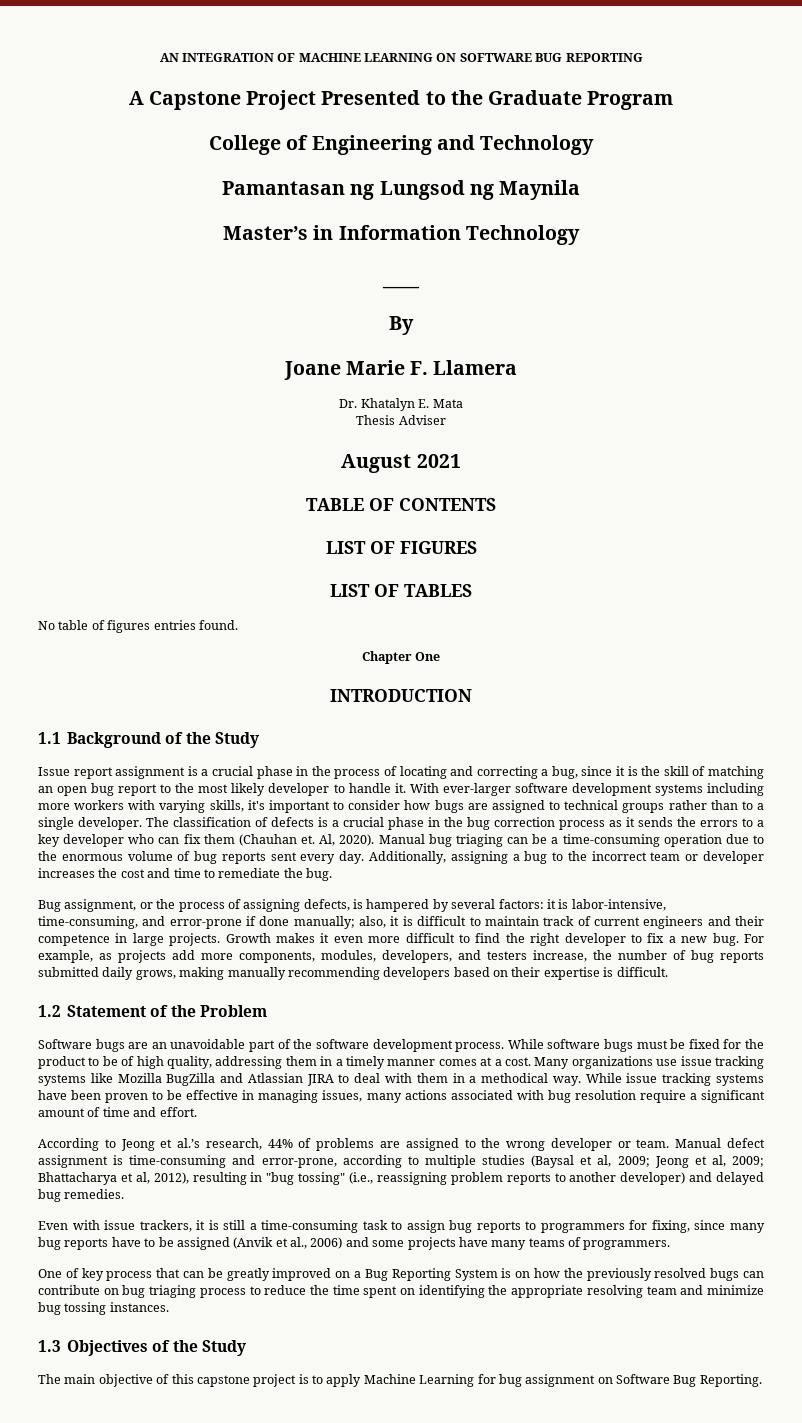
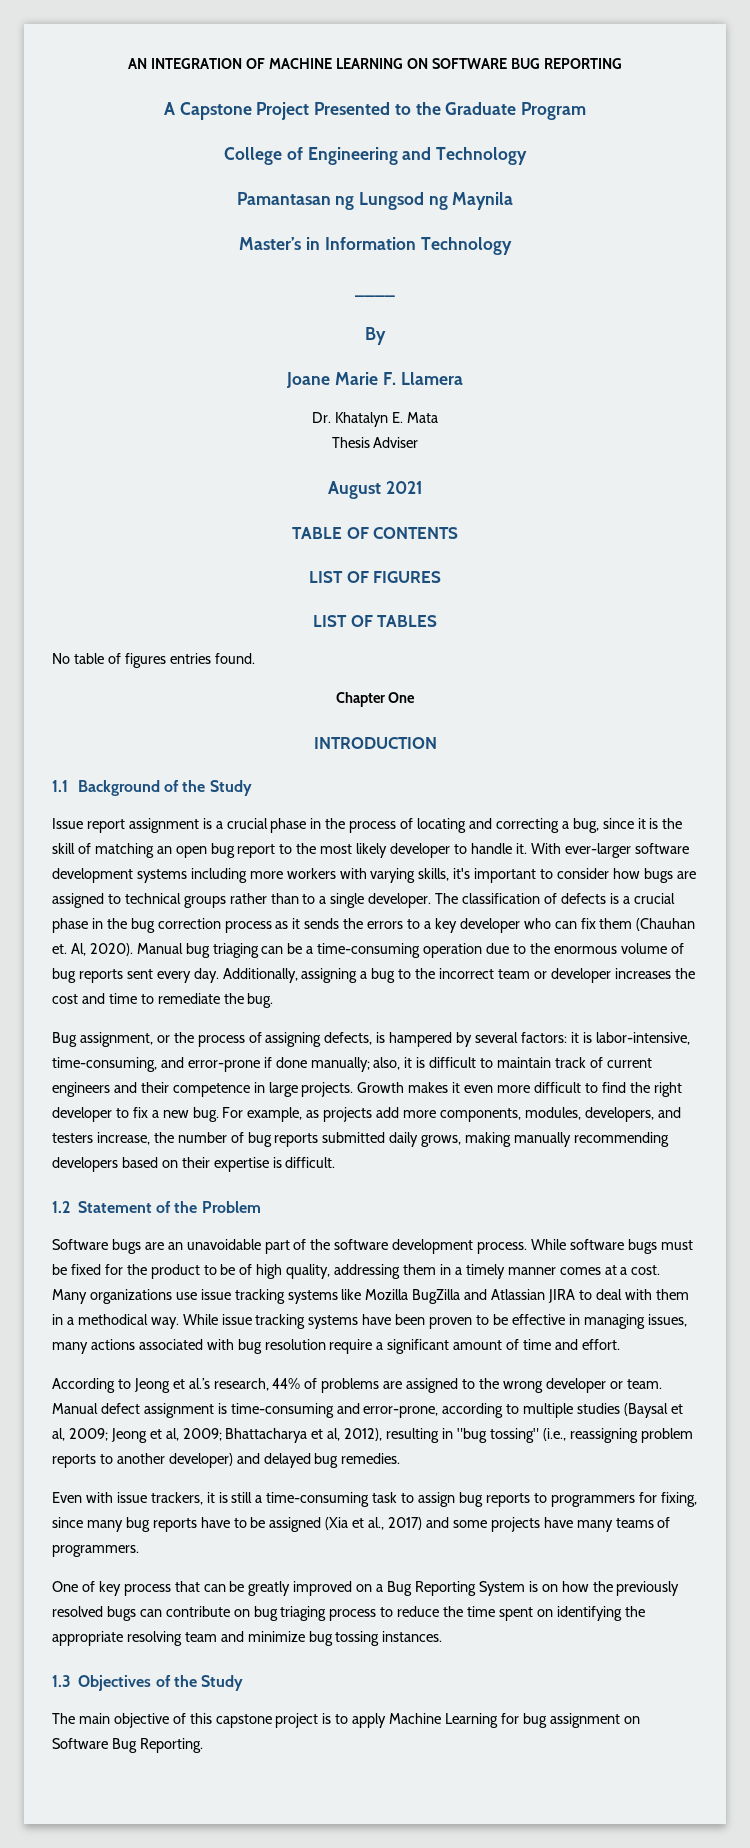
- Even with issue trackers, it is still a time-consuming task to assign bug reports to programmers for fixing, since many bug reports have to be assigned (Anvik et al., 2006) and some projects have many teams of programmers.
+ Even with issue trackers, it is still a time-consuming task to assign bug reports to programmers for fixing, since many bug reports have to be assigned (Xia et al., 2017) and some projects have many teams of programmers.

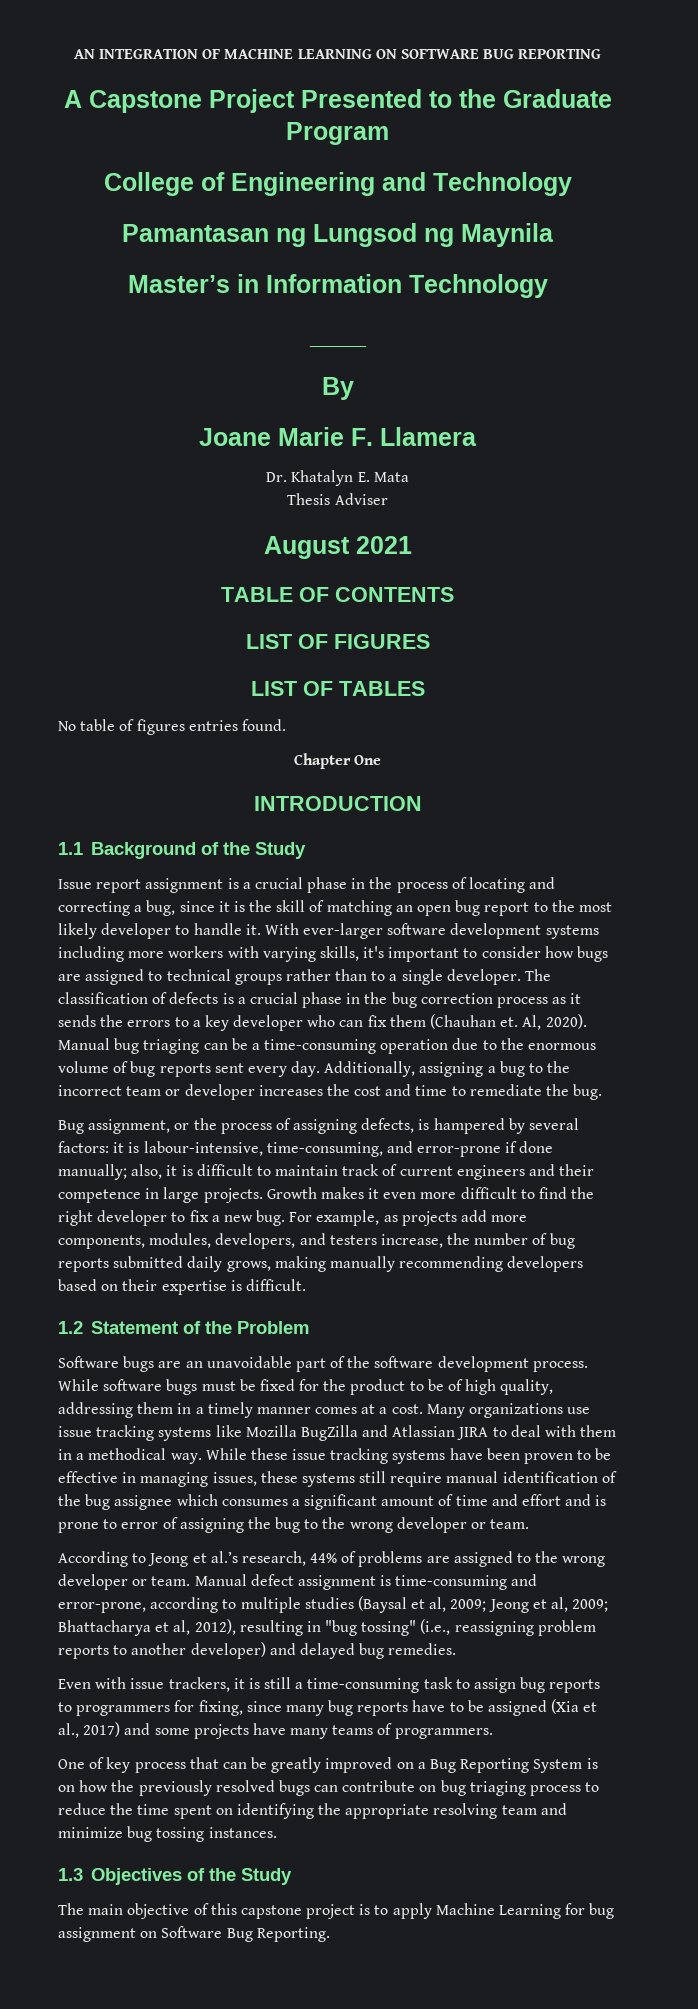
- Bug assignment, or the process of assigning defects, is hampered by several factors: it is labor-intensive, time-consuming, and error-prone if done manually; also, it is difficult to maintain track of current engineers and their competence in large projects.
+ Bug assignment, or the process of assigning defects, is hampered by several factors: it is labour-intensive, time-consuming, and error-prone if done manually; also, it is difficult to maintain track of current engineers and their competence in large projects.
- While issue tracking systems have been proven to be effective in managing issues, many actions associated with bug resolution require a significant amount of time and effort.
+ While these issue tracking systems have been proven to be effective in managing issues, these systems still require manual identification of the bug assignee which consumes a significant amount of time and effort and is prone to error of assigning the bug to the wrong developer or team.

